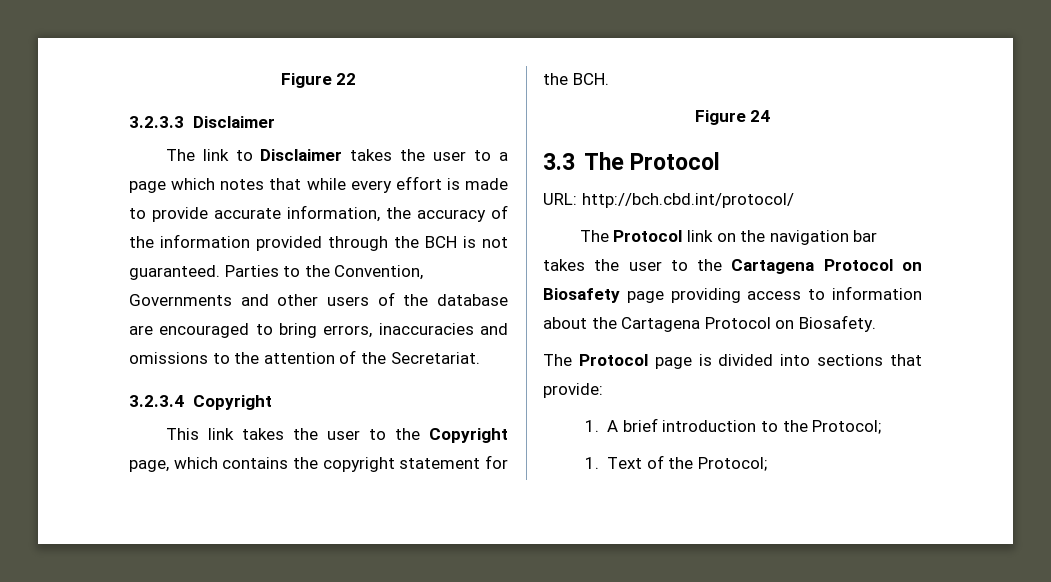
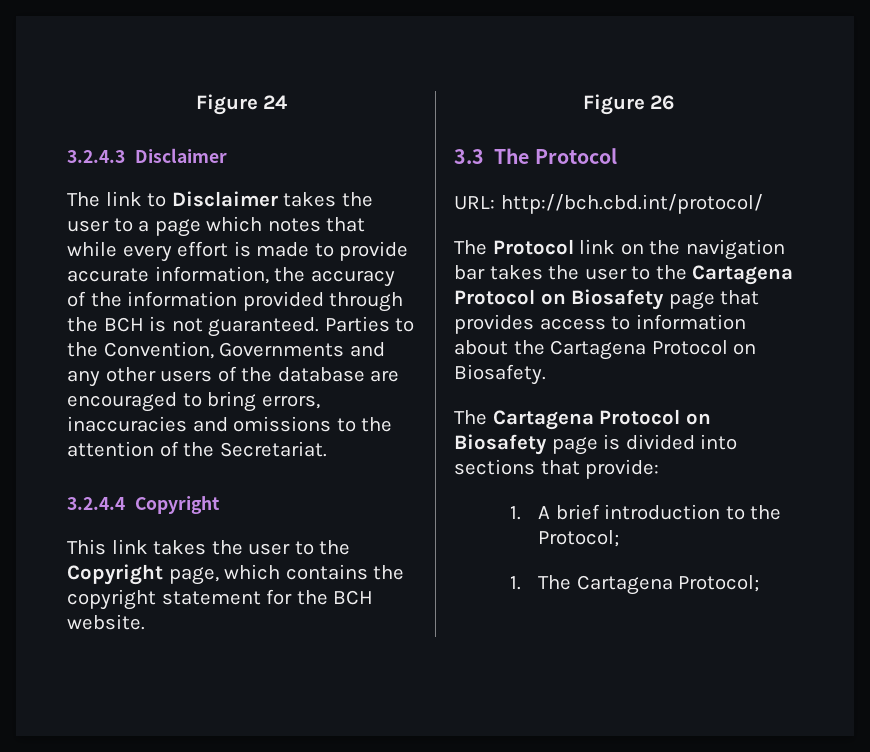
- Figure 22
- 3.2.3.3 Disclaimer
+ Figure 24
+ 3.2.4.3 Disclaimer
- Parties to the Convention, Governments and other users of the database are encouraged to bring errors, inaccuracies and omissions to the attention of the Secretariat.
+ Parties to the Convention, Governments and any other users of the database are encouraged to bring errors, inaccuracies and omissions to the attention of the Secretariat.
- 3.2.3.4 Copyright
+ 3.2.4.4 Copyright
- This link takes the user to the Copyright page, which contains the copyright statement for the BCH.
- Figure 24
+ This link takes the user to the Copyright page, which contains the copyright statement for the BCH website.
+ Figure 26
- The Protocol link on the navigation bar takes the user to the Cartagena Protocol on Biosafety page providing access to information about the Cartagena Protocol on Biosafety.
+ The Protocol link on the navigation bar takes the user to the Cartagena Protocol on Biosafety page that provides access to information about the Cartagena Protocol on Biosafety.
- The Protocol page is divided into sections that provide:
+ The Cartagena Protocol on Biosafety page is divided into sections that provide:
- 1. Text of the Protocol;
+ 1. The Cartagena Protocol;

